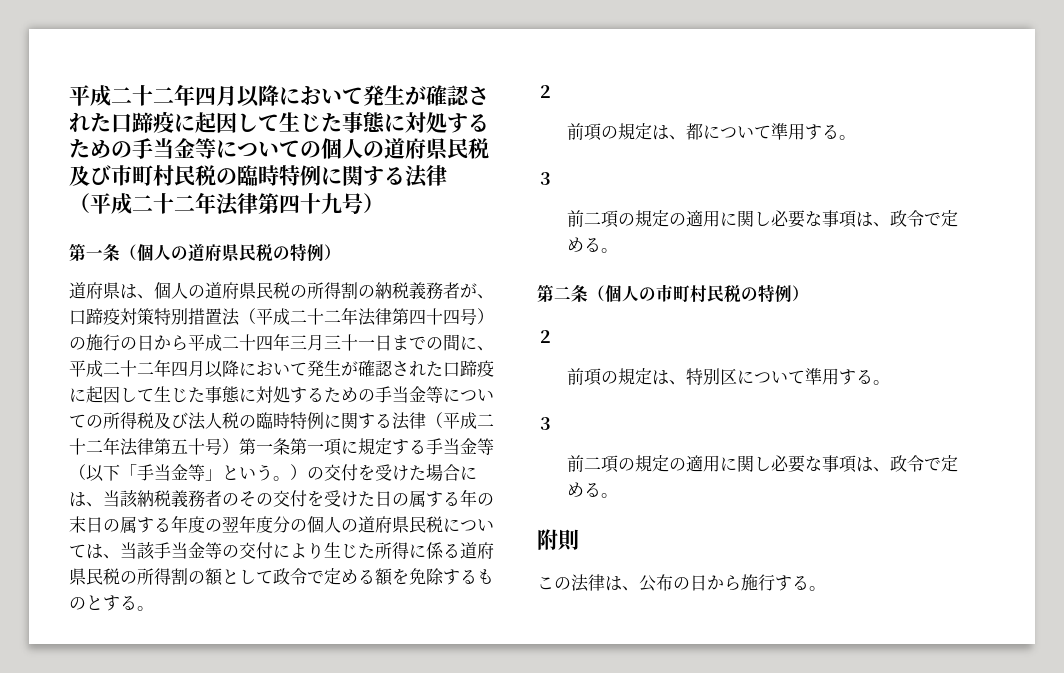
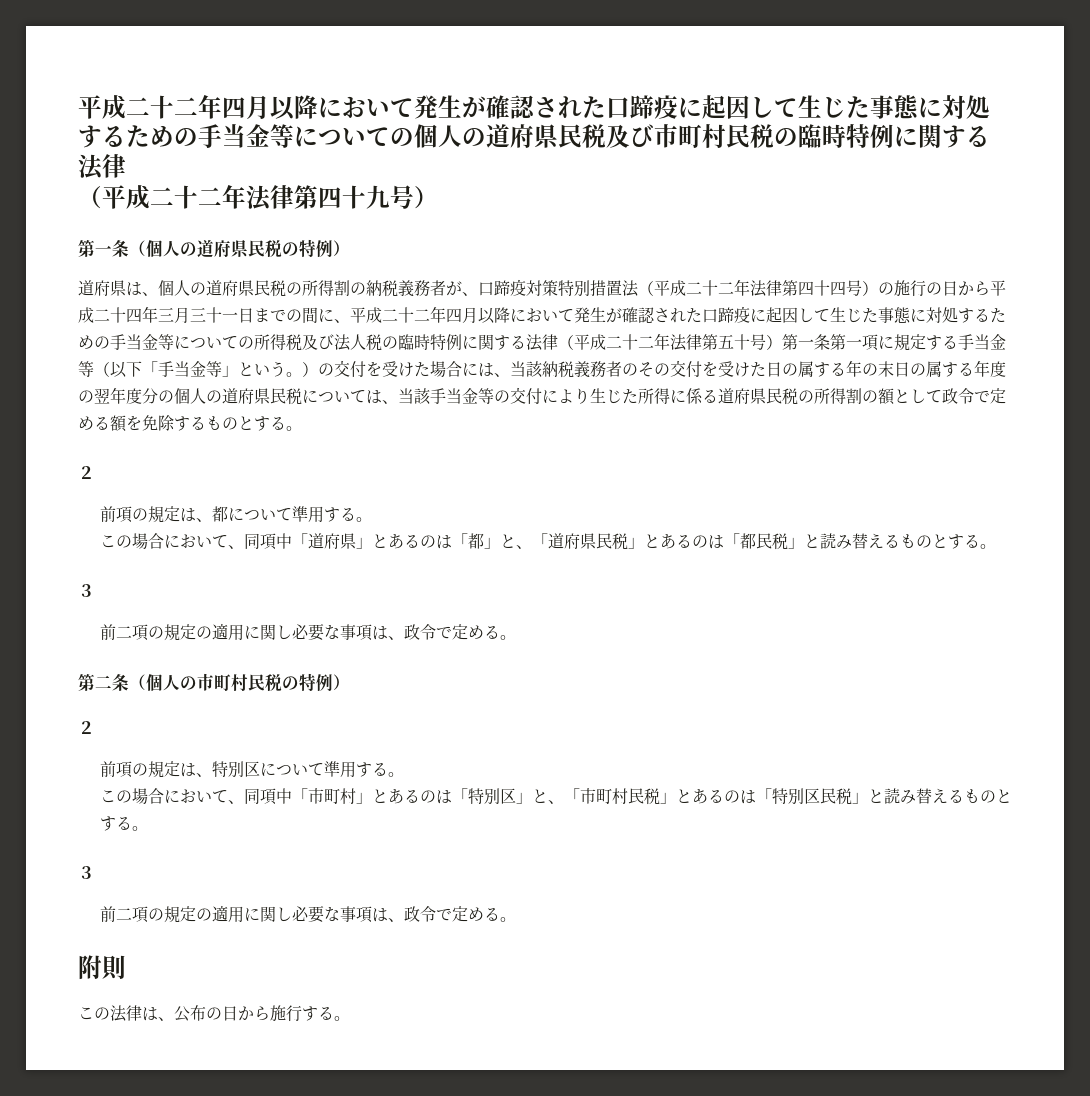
+ この場合において、同項中「道府県」とあるのは「都」と、「道府県民税」とあるのは「都民税」と読み替えるものとする。
+ この場合において、同項中「市町村」とあるのは「特別区」と、「市町村民税」とあるのは「特別区民税」と読み替えるものとする。

